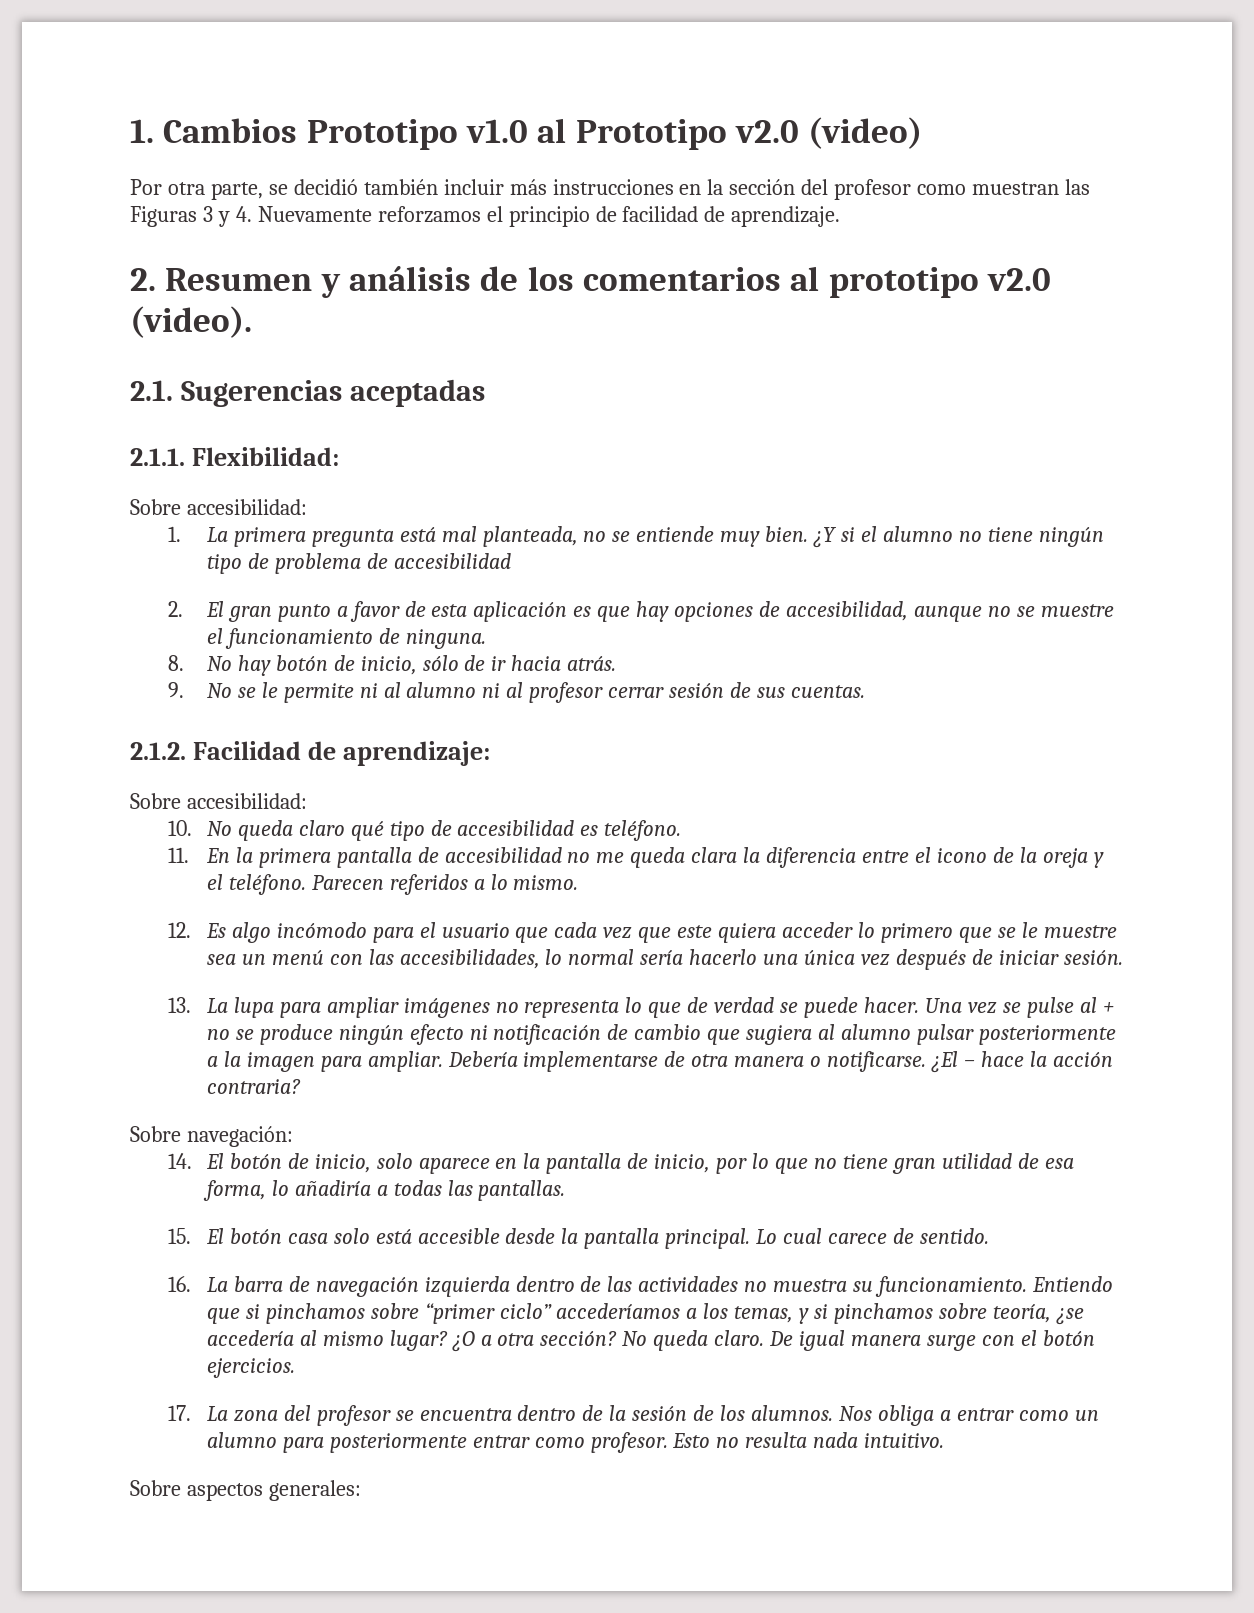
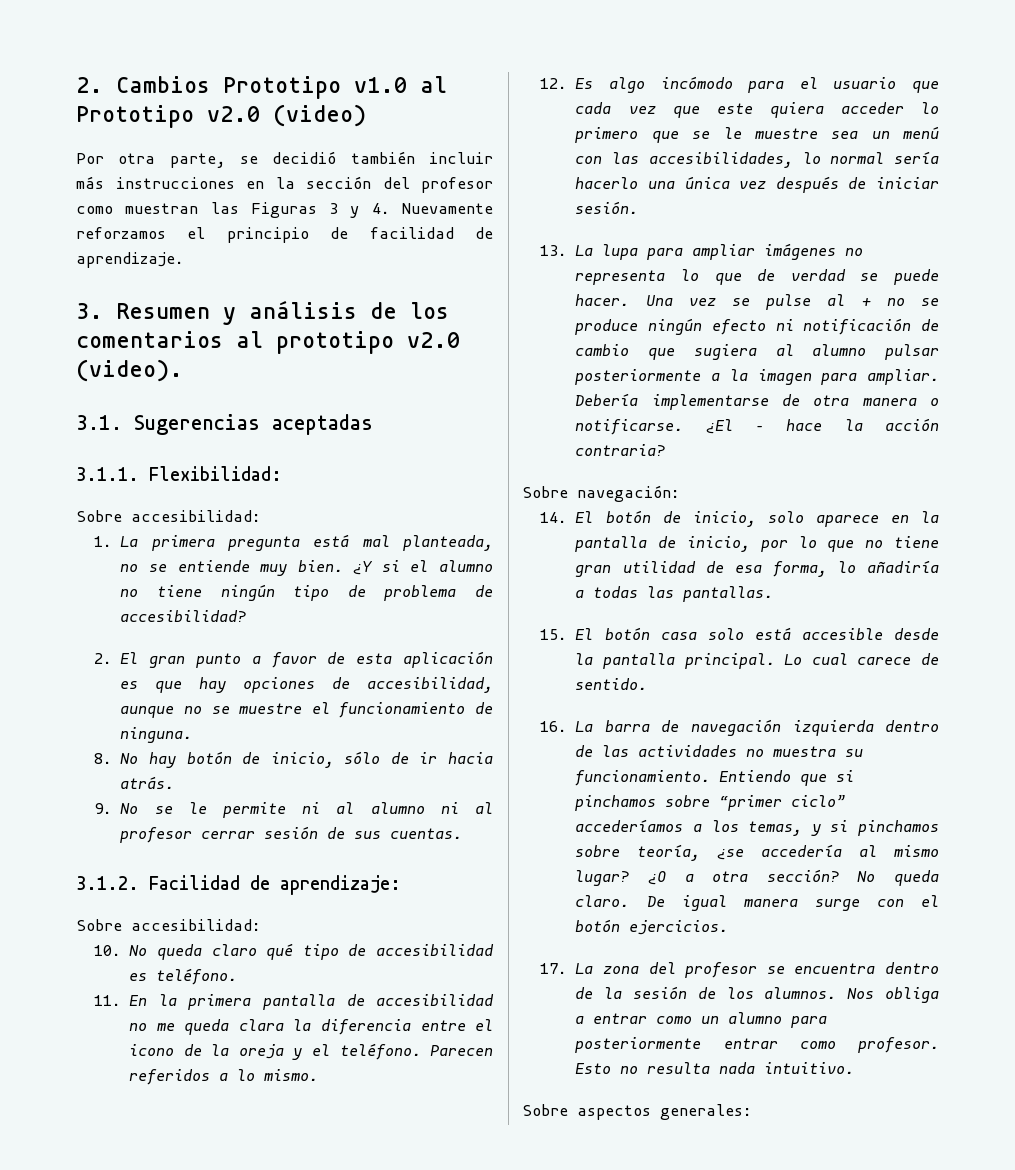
- 1. Cambios Prototipo v1.0 al Prototipo v2.0 (video)
+ 2. Cambios Prototipo v1.0 al Prototipo v2.0 (video)
- 2. Resumen y análisis de los comentarios al prototipo v2.0 (video).
+ 3. Resumen y análisis de los comentarios al prototipo v2.0 (video).
- 2.1. Sugerencias aceptadas
+ 3.1. Sugerencias aceptadas
- 2.1.1. Flexibilidad:
+ 3.1.1. Flexibilidad:
- ¿Y si el alumno no tiene ningún tipo de problema de accesibilidad
+ ¿Y si el alumno no tiene ningún tipo de problema de accesibilidad?
- 2.1.2. Facilidad de aprendizaje:
+ 3.1.2. Facilidad de aprendizaje:

